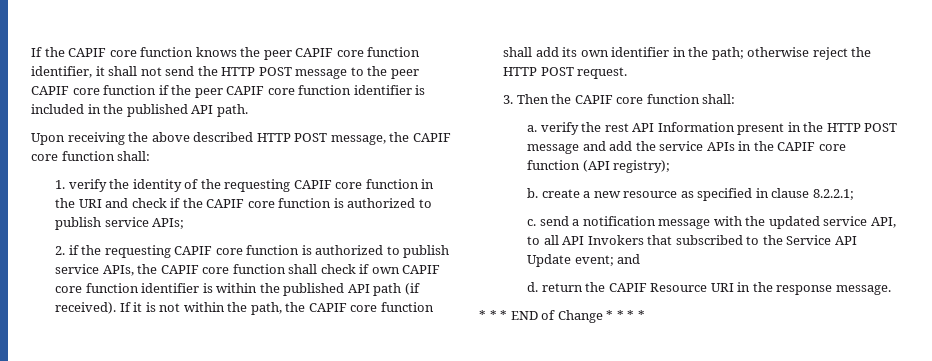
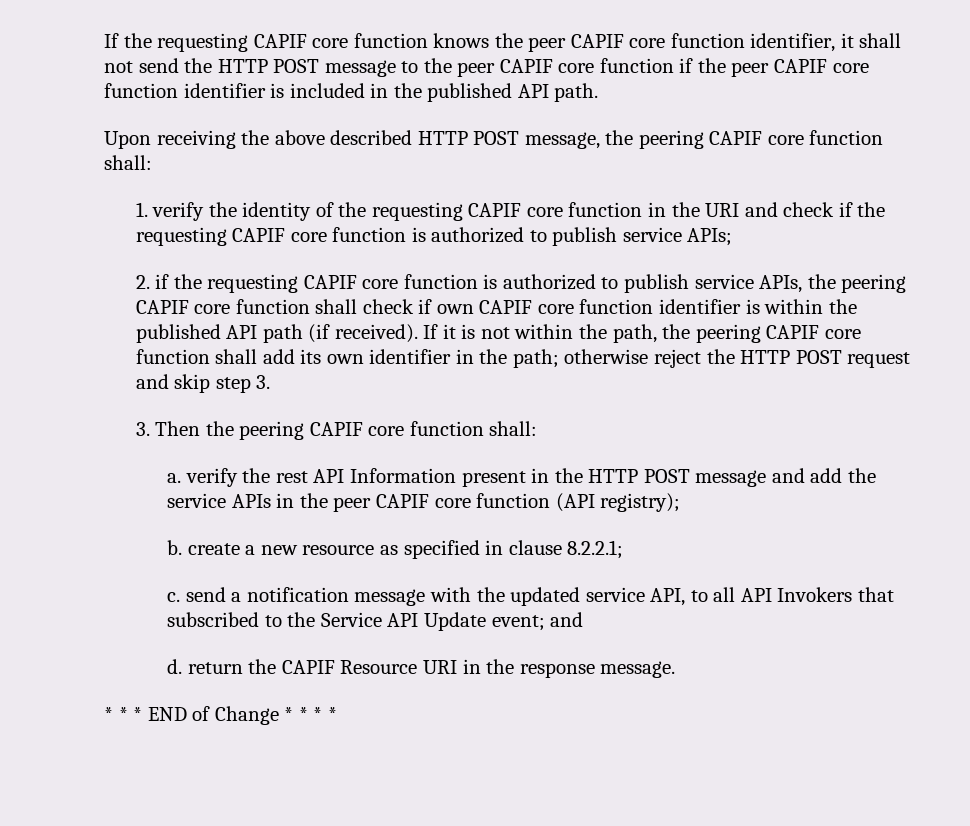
- If the CAPIF core function knows the peer CAPIF core function identifier, it shall not send the HTTP POST message to the peer CAPIF core function if the peer CAPIF core function identifier is included in the published API path.
+ If the requesting CAPIF core function knows the peer CAPIF core function identifier, it shall not send the HTTP POST message to the peer CAPIF core function if the peer CAPIF core function identifier is included in the published API path.
- Upon receiving the above described HTTP POST message, the CAPIF core function shall:
+ Upon receiving the above described HTTP POST message, the peering CAPIF core function shall:
- 1. verify the identity of the requesting CAPIF core function in the URI and check if the CAPIF core function is authorized to publish service APIs;
+ 1. verify the identity of the requesting CAPIF core function in the URI and check if the requesting CAPIF core function is authorized to publish service APIs;
- 2. if the requesting CAPIF core function is authorized to publish service APIs, the CAPIF core function shall check if own CAPIF core function identifier is within the published API path (if received).
+ 2. if the requesting CAPIF core function is authorized to publish service APIs, the peering CAPIF core function shall check if own CAPIF core function identifier is within the published API path (if received).
- If it is not within the path, the CAPIF core function shall add its own identifier in the path; otherwise reject the HTTP POST request.
+ If it is not within the path, the peering CAPIF core function shall add its own identifier in the path; otherwise reject the HTTP POST request and skip step 3.
- 3. Then the CAPIF core function shall:
+ 3. Then the peering CAPIF core function shall:
- a. verify the rest API Information present in the HTTP POST message and add the service APIs in the CAPIF core function (API registry);
+ a. verify the rest API Information present in the HTTP POST message and add the service APIs in the peer CAPIF core function (API registry);

